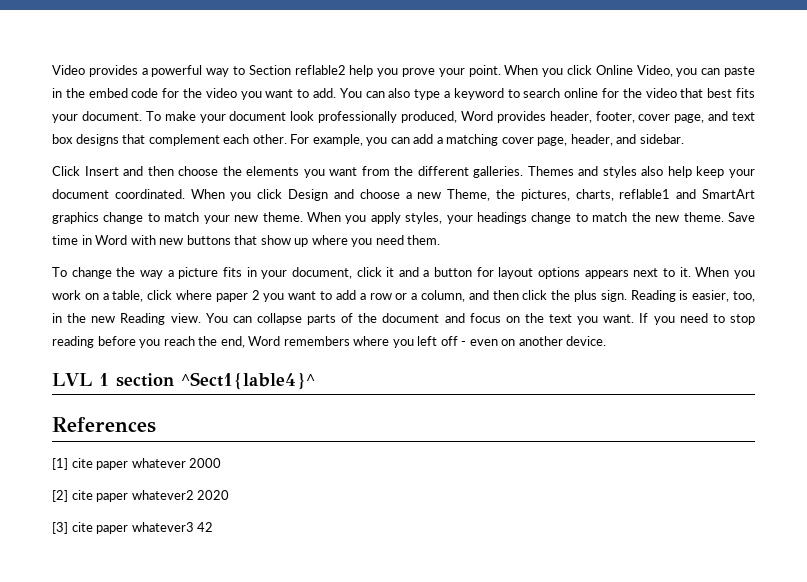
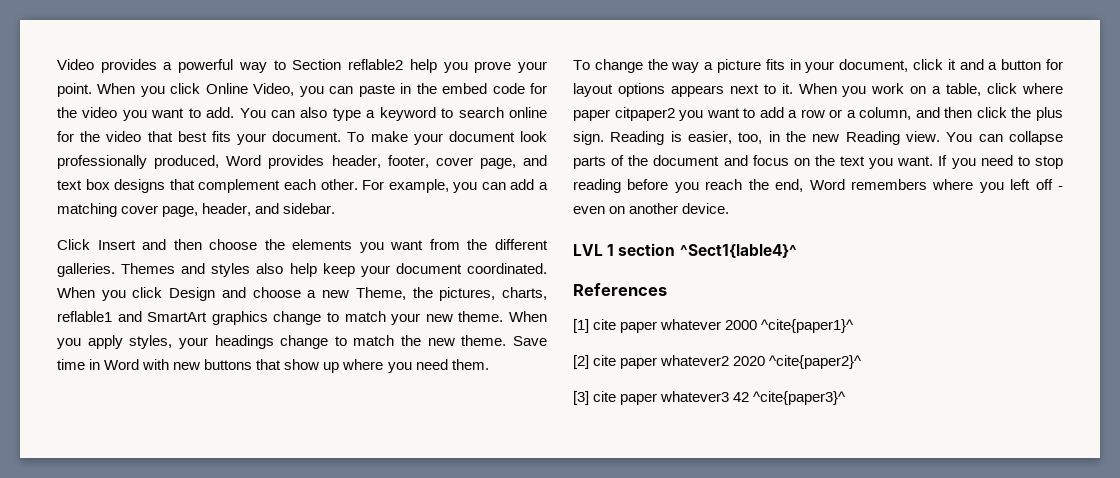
- When you work on a table, click where paper 2 you want to add a row or a column, and then click the plus sign.
+ When you work on a table, click where paper citpaper2 you want to add a row or a column, and then click the plus sign.
- [1] cite paper whatever 2000
+ [1] cite paper whatever 2000 ^cite{paper1}^
- [2] cite paper whatever2 2020
+ [2] cite paper whatever2 2020 ^cite{paper2}^
- [3] cite paper whatever3 42
+ [3] cite paper whatever3 42 ^cite{paper3}^

